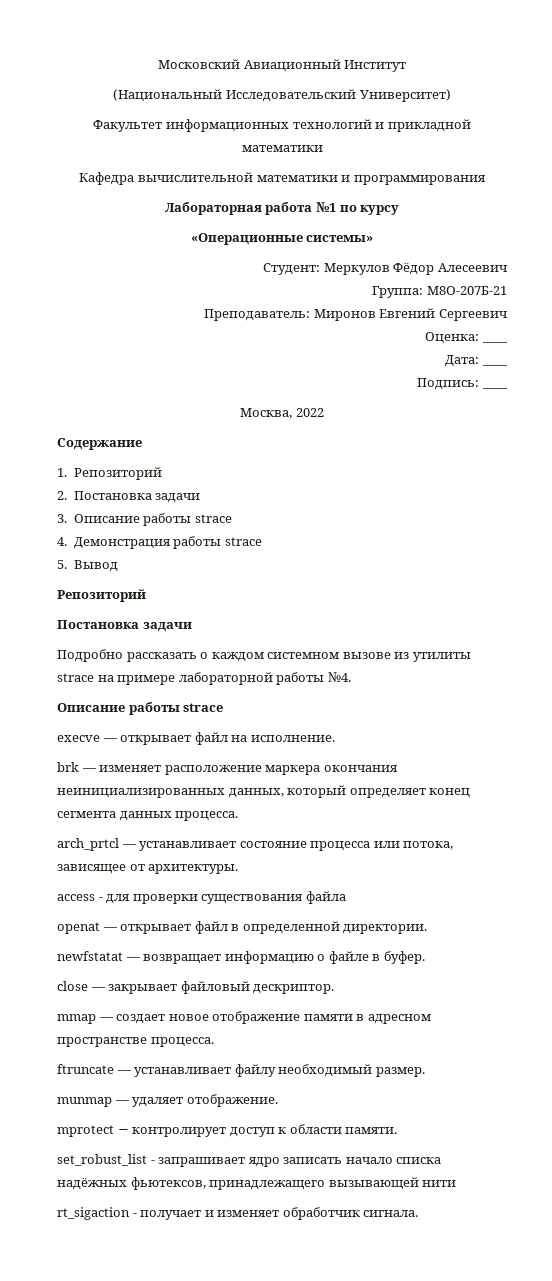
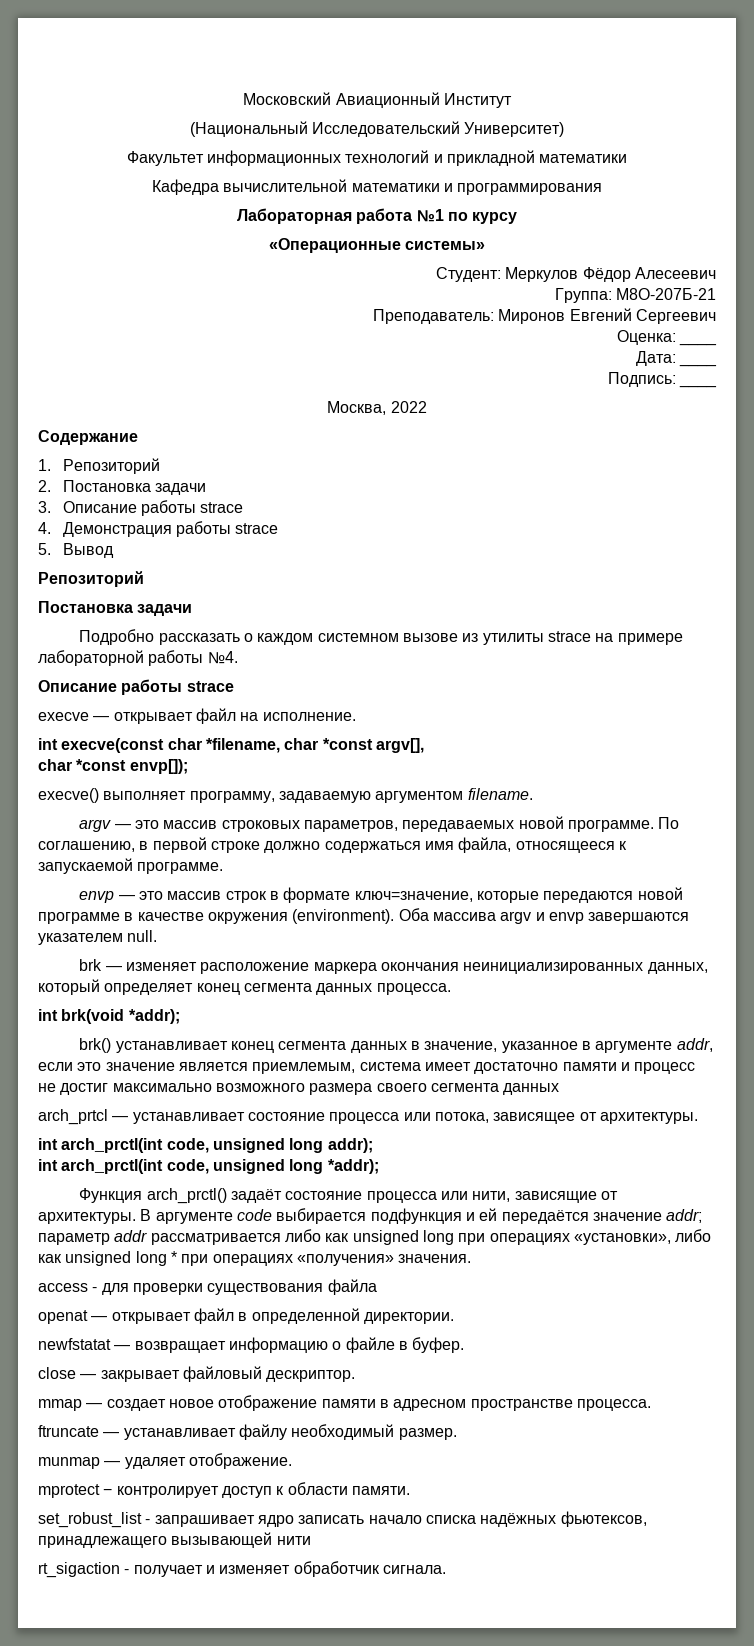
+ int execve(const char *filename, char *const argv[],
+ char *const envp[]);
+ execve() выполняет программу, задаваемую аргументом filename.
+ argv — это массив строковых параметров, передаваемых новой программе. По соглашению, в первой строке должно содержаться имя файла, относящееся к запускаемой программе.
+ envp — это массив строк в формате ключ=значение, которые передаются новой программе в качестве окружения (environment). Оба массива argv и envp завершаются указателем null.
+ int brk(void *addr);
+ brk() устанавливает конец сегмента данных в значение, указанное в аргументе addr, если это значение является приемлемым, система имеет достаточно памяти и процесс не достиг максимально возможного размера своего сегмента данных
+ int arch_prctl(int code, unsigned long addr);
+ int arch_prctl(int code, unsigned long *addr);
+ Функция arch_prctl() задаёт состояние процесса или нити, зависящие от архитектуры. В аргументе code выбирается подфункция и ей передаётся значение addr; параметр addr рассматривается либо как unsigned long при операциях «установки», либо как unsigned long * при операциях «получения» значения.

